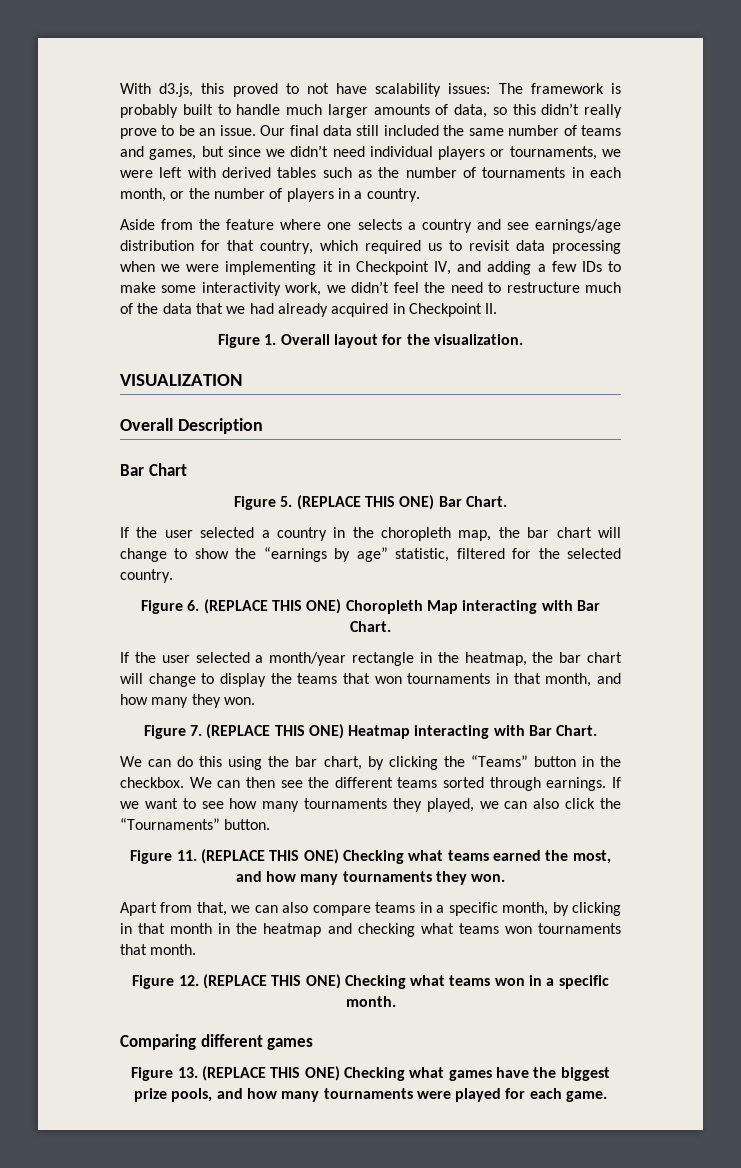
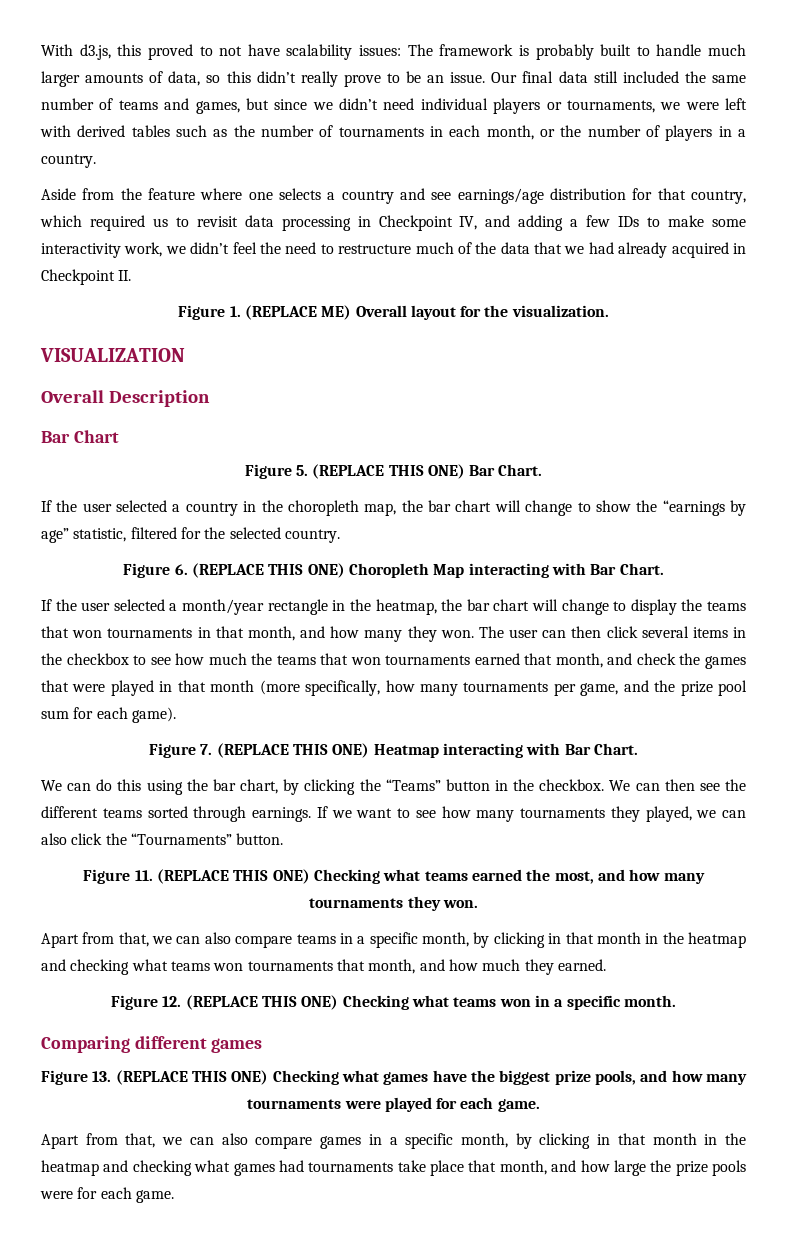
- Aside from the feature where one selects a country and see earnings/age distribution for that country, which required us to revisit data processing when we were implementing it in Checkpoint IV, and adding a few IDs to make some interactivity work, we didn’t feel the need to restructure much of the data that we had already acquired in Checkpoint II.
+ Aside from the feature where one selects a country and see earnings/age distribution for that country, which required us to revisit data processing in Checkpoint IV, and adding a few IDs to make some interactivity work, we didn’t feel the need to restructure much of the data that we had already acquired in Checkpoint II.
- Figure 1. Overall layout for the visualization.
+ Figure 1. (REPLACE ME) Overall layout for the visualization.
+ The user can then click several items in the checkbox to see how much the teams that won tournaments earned that month, and check the games that were played in that month (more specifically, how many tournaments per game, and the prize pool sum for each game).
- Apart from that, we can also compare teams in a specific month, by clicking in that month in the heatmap and checking what teams won tournaments that month.
+ Apart from that, we can also compare teams in a specific month, by clicking in that month in the heatmap and checking what teams won tournaments that month, and how much they earned.
+ Apart from that, we can also compare games in a specific month, by clicking in that month in the heatmap and checking what games had tournaments take place that month, and how large the prize pools were for each game.

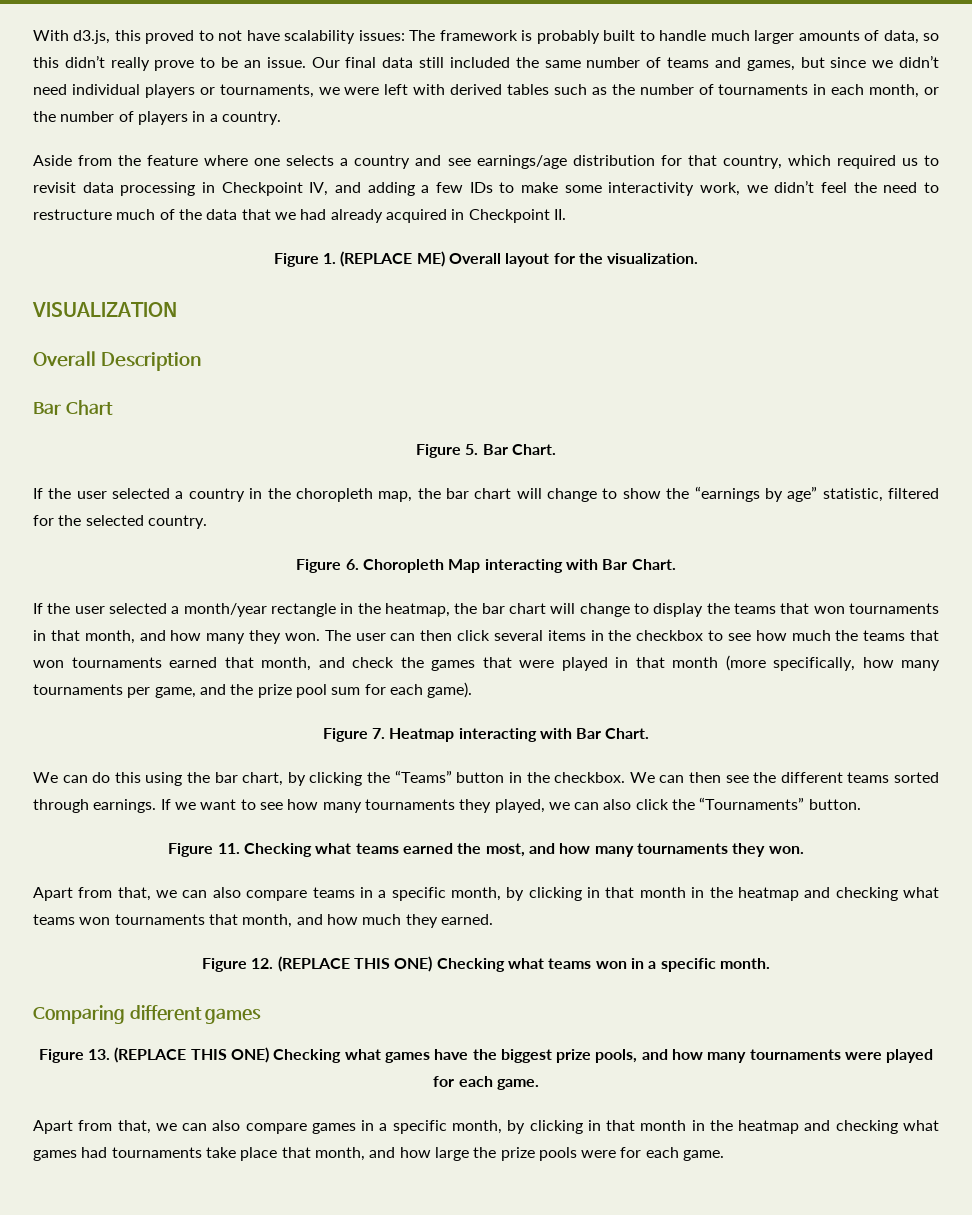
- Figure 5. (REPLACE THIS ONE) Bar Chart.
+ Figure 5. Bar Chart.
- Figure 6. (REPLACE THIS ONE) Choropleth Map interacting with Bar Chart.
+ Figure 6. Choropleth Map interacting with Bar Chart.
- Figure 7. (REPLACE THIS ONE) Heatmap interacting with Bar Chart.
+ Figure 7. Heatmap interacting with Bar Chart.
- Figure 11. (REPLACE THIS ONE) Checking what teams earned the most, and how many tournaments they won.
+ Figure 11. Checking what teams earned the most, and how many tournaments they won.

